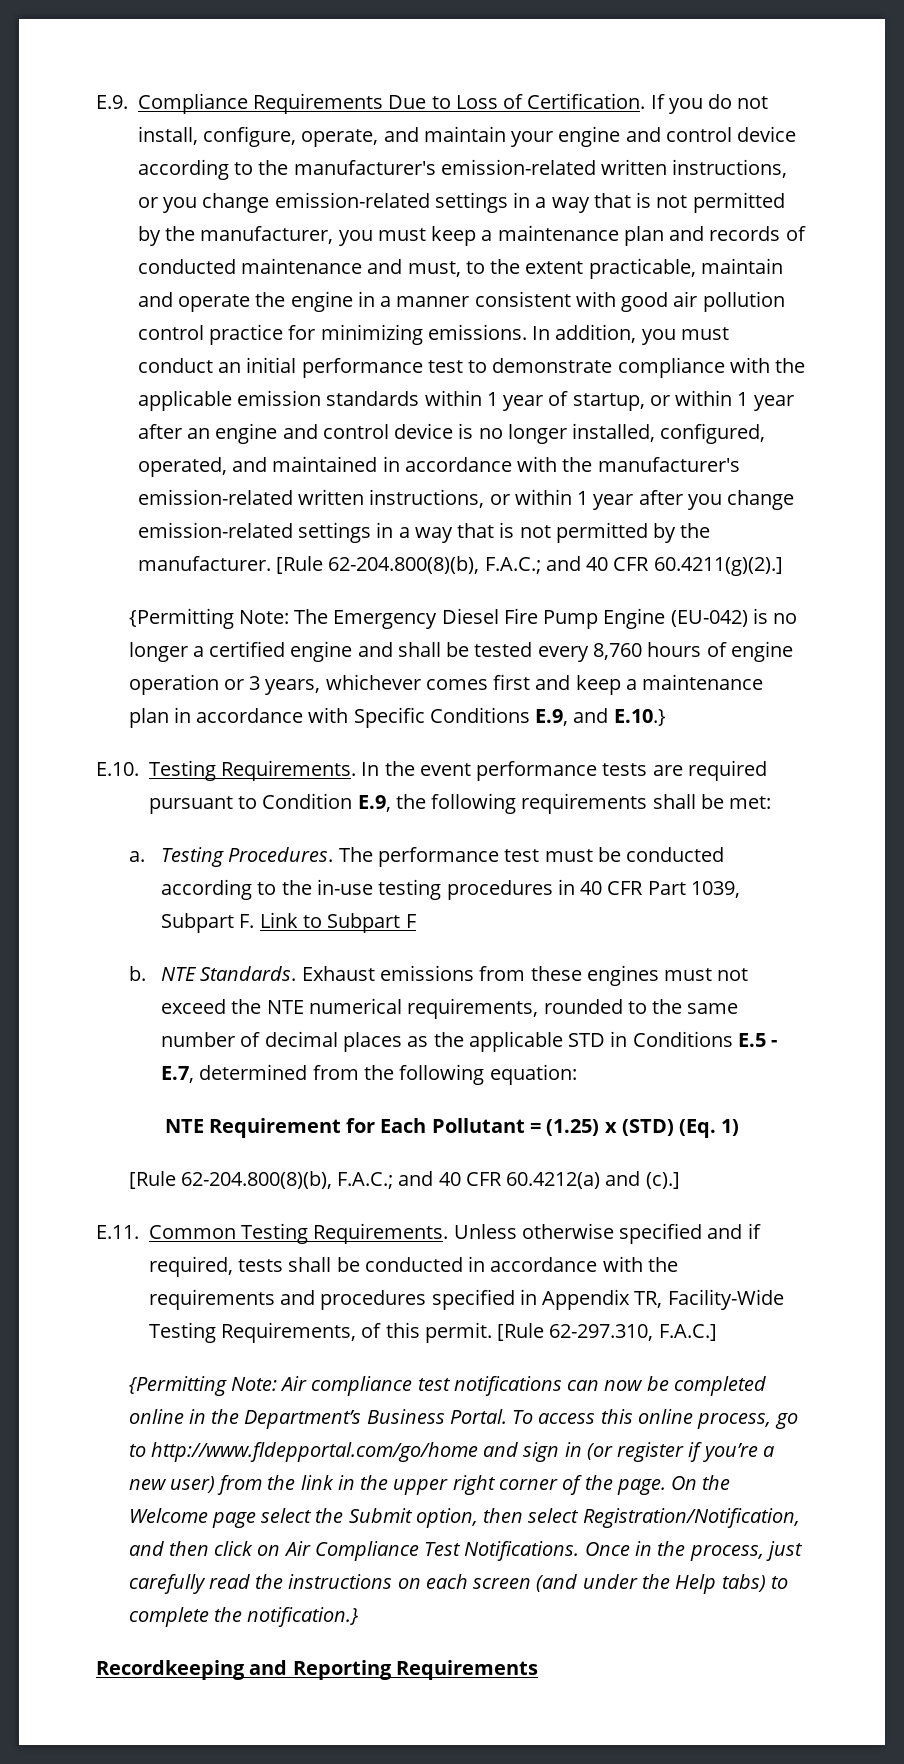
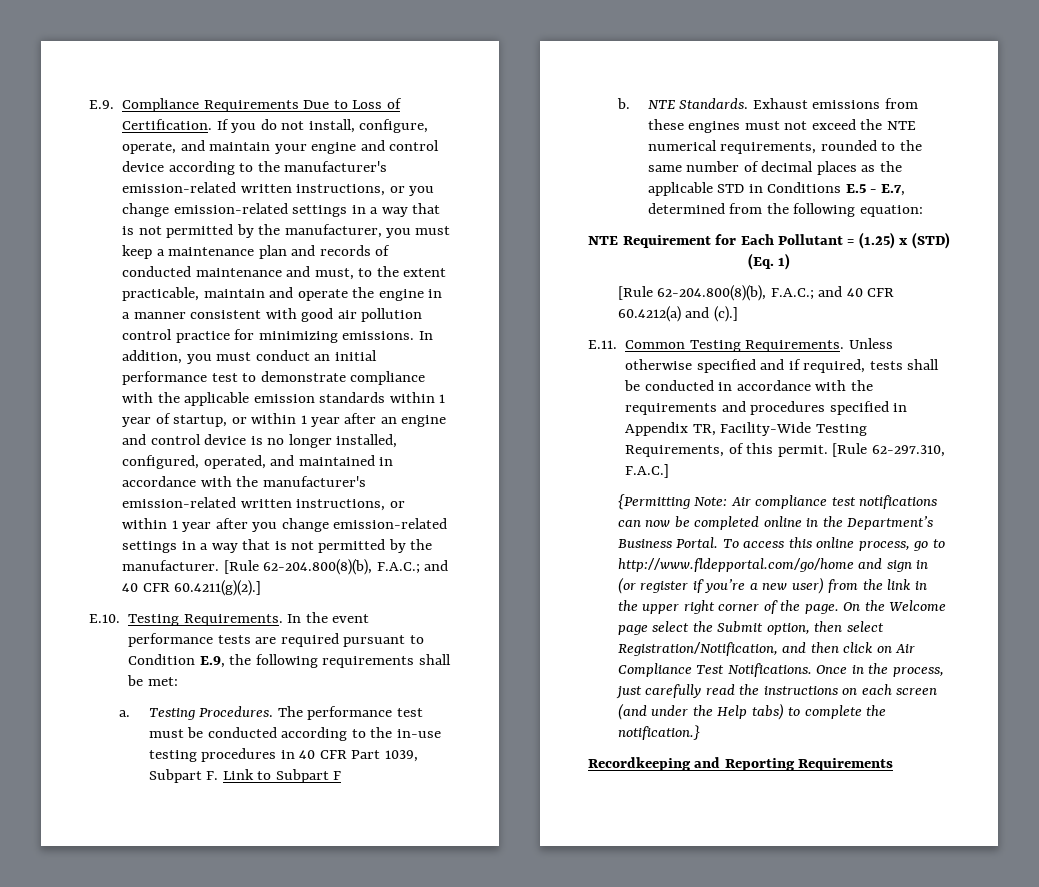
- {Permitting Note: The Emergency Diesel Fire Pump Engine (EU-042) is no longer a certified engine and shall be tested every 8,760 hours of engine operation or 3 years, whichever comes first and keep a maintenance plan in accordance with Specific Conditions E.9, and E.10.}

